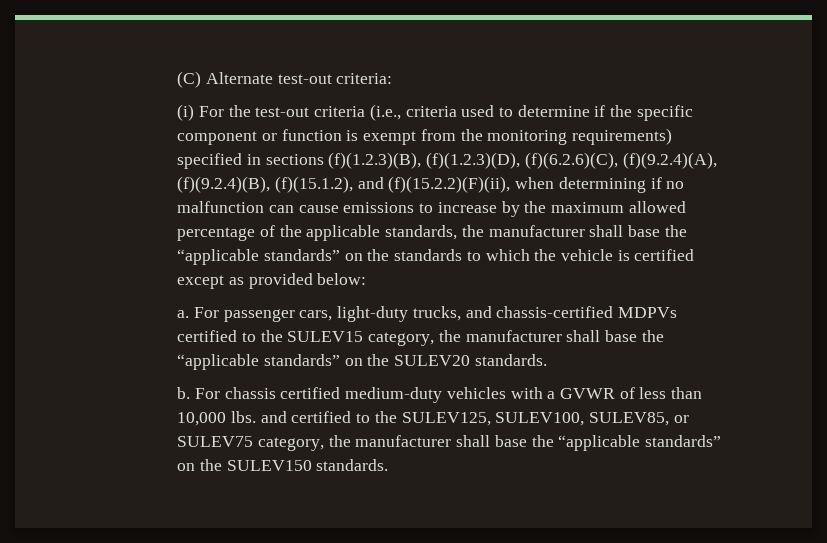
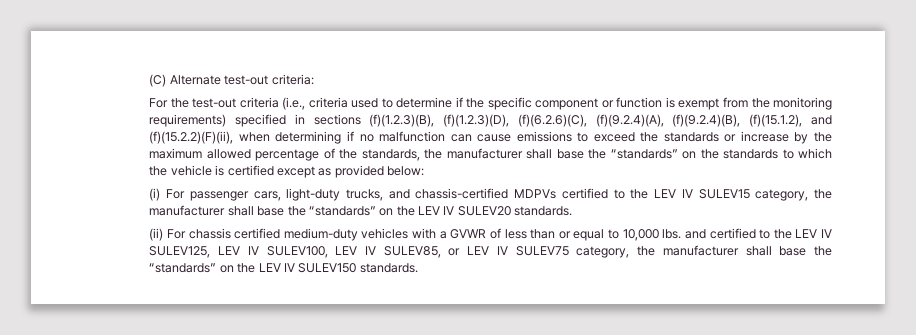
- (i) For the test-out criteria (i.e., criteria used to determine if the specific component or function is exempt from the monitoring requirements) specified in sections (f)(1.2.3)(B), (f)(1.2.3)(D), (f)(6.2.6)(C), (f)(9.2.4)(A), (f)(9.2.4)(B), (f)(15.1.2), and (f)(15.2.2)(F)(ii), when determining if no malfunction can cause emissions to increase by the maximum allowed percentage of the applicable standards, the manufacturer shall base the “applicable standards” on the standards to which the vehicle is certified except as provided below:
+ For the test-out criteria (i.e., criteria used to determine if the specific component or function is exempt from the monitoring requirements) specified in sections (f)(1.2.3)(B), (f)(1.2.3)(D), (f)(6.2.6)(C), (f)(9.2.4)(A), (f)(9.2.4)(B), (f)(15.1.2), and (f)(15.2.2)(F)(ii), when determining if no malfunction can cause emissions to exceed the standards or increase by the maximum allowed percentage of the standards, the manufacturer shall base the “standards” on the standards to which the vehicle is certified except as provided below:
- a. For passenger cars, light-duty trucks, and chassis-certified MDPVs certified to the SULEV15 category, the manufacturer shall base the “applicable standards” on the SULEV20 standards.
+ (i) For passenger cars, light-duty trucks, and chassis-certified MDPVs certified to the LEV IV SULEV15 category, the manufacturer shall base the “standards” on the LEV IV SULEV20 standards.
- b. For chassis certified medium-duty vehicles with a GVWR of less than 10,000 lbs. and certified to the SULEV125, SULEV100, SULEV85, or SULEV75 category, the manufacturer shall base the “applicable standards” on the SULEV150 standards.
+ (ii) For chassis certified medium-duty vehicles with a GVWR of less than or equal to 10,000 lbs. and certified to the LEV IV SULEV125, LEV IV SULEV100, LEV IV SULEV85, or LEV IV SULEV75 category, the manufacturer shall base the “standards” on the LEV IV SULEV150 standards.

